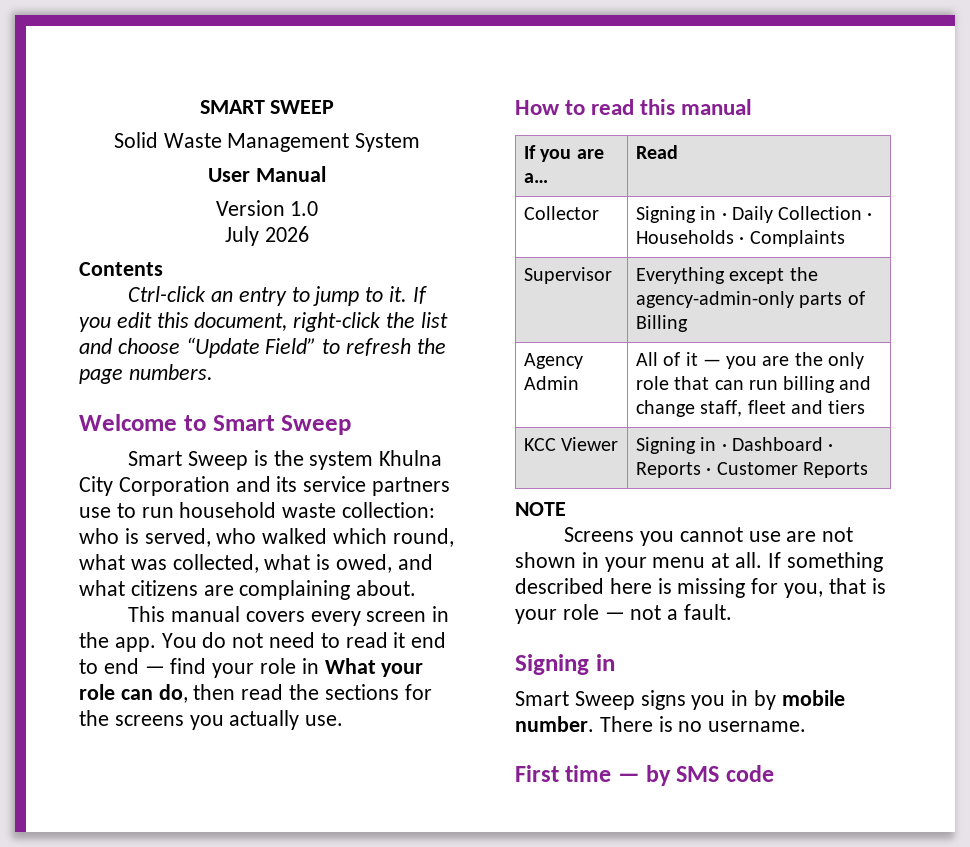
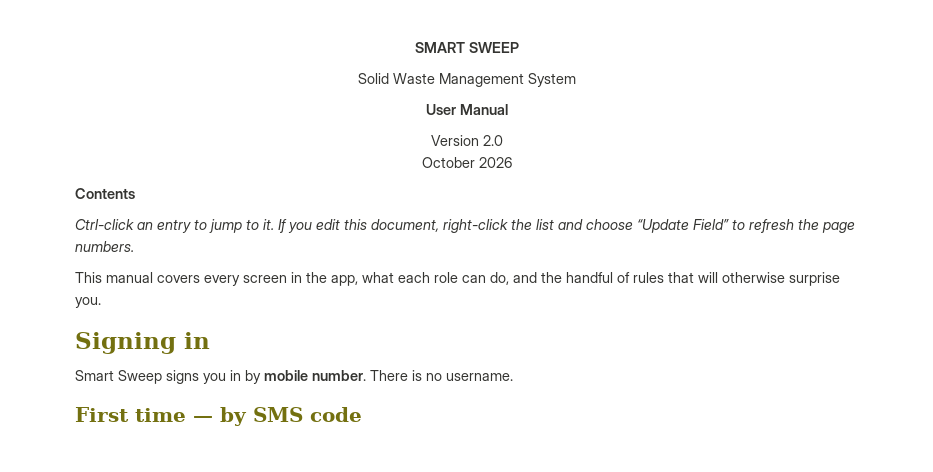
- Version 1.0
- July 2026
+ Version 2.0
+ October 2026
- Welcome to Smart Sweep
- Smart Sweep is the system Khulna City Corporation and its service partners use to run household waste collection: who is served, who walked which round, what was collected, what is owed, and what citizens are complaining about.
- This manual covers every screen in the app. You do not need to read it end to end — find your role in What your role can do, then read the sections for the screens you actually use.
- How to read this manual
- If you are a… | Read
- Collector | Signing in · Daily Collection · Households · Complaints
- Supervisor | Everything except the agency-admin-only parts of Billing
- Agency Admin | All of it — you are the only role that can run billing and change staff, fleet and tiers
- KCC Viewer | Signing in · Dashboard · Reports · Customer Reports
- NOTE
- Screens you cannot use are not shown in your menu at all. If something described here is missing for you, that is your role — not a fault.
+ This manual covers every screen in the app, what each role can do, and the handful of rules that will otherwise surprise you.

